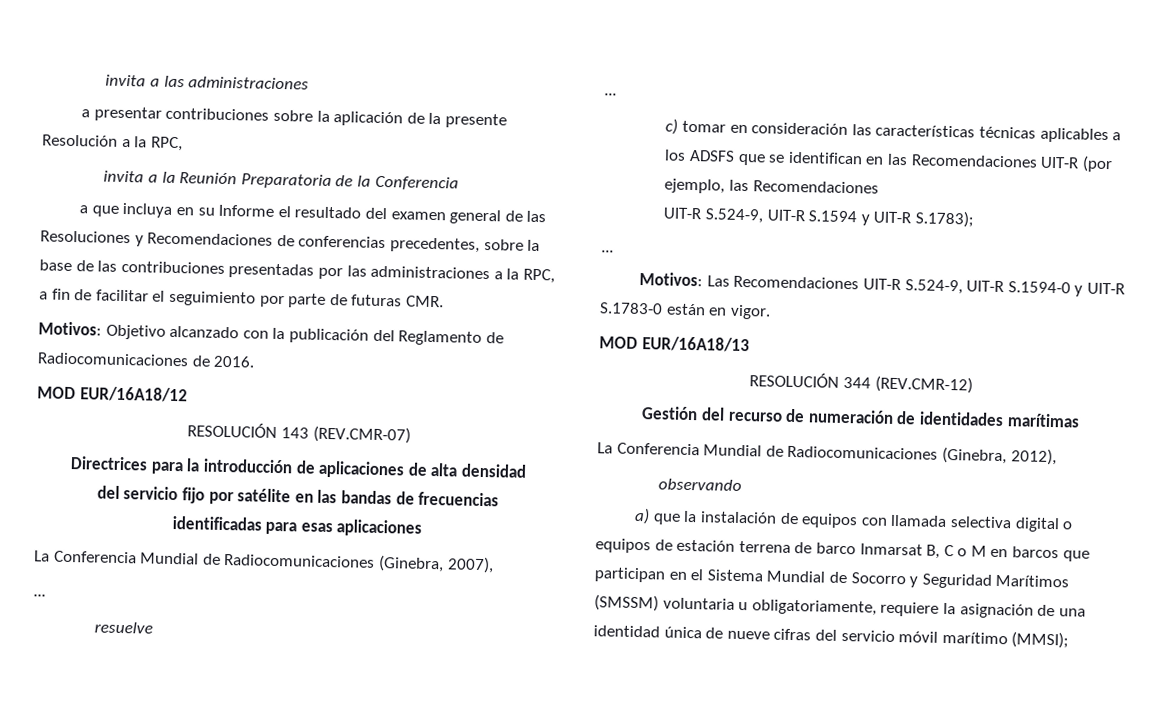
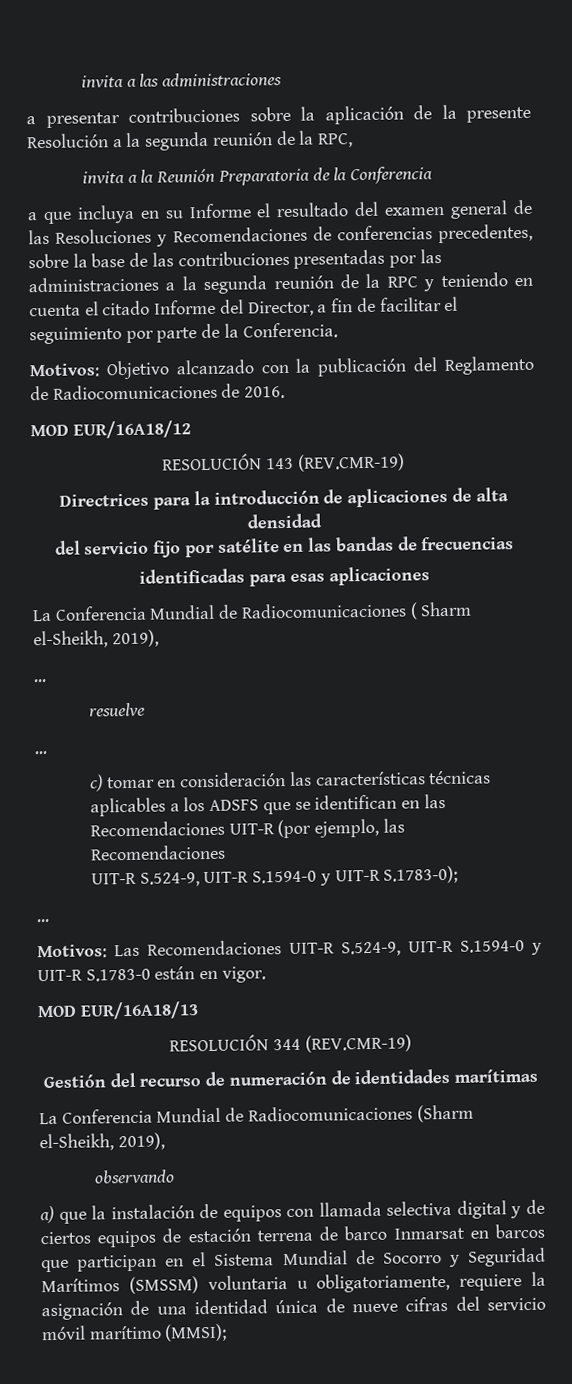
- a presentar contribuciones sobre la aplicación de la presente Resolución a la RPC,
+ a presentar contribuciones sobre la aplicación de la presente Resolución a la segunda reunión de la RPC,
- a que incluya en su Informe el resultado del examen general de las Resoluciones y Recomendaciones de conferencias precedentes, sobre la base de las contribuciones presentadas por las administraciones a la RPC, a fin de facilitar el seguimiento por parte de futuras CMR.
+ a que incluya en su Informe el resultado del examen general de las Resoluciones y Recomendaciones de conferencias precedentes, sobre la base de las contribuciones presentadas por las administraciones a la segunda reunión de la RPC y teniendo en cuenta el citado Informe del Director, a fin de facilitar el seguimiento por parte de la Conferencia.
- RESOLUCIÓN 143 (REV.CMR-07)
+ RESOLUCIÓN 143 (REV.CMR-19)
- La Conferencia Mundial de Radiocomunicaciones (Ginebra, 2007),
+ La Conferencia Mundial de Radiocomunicaciones ( Sharm el-Sheikh, 2019),
- UIT-R S.524-9, UIT-R S.1594 y UIT-R S.1783);
+ UIT-R S.524-9, UIT-R S.1594-0 y UIT-R S.1783-0);
- RESOLUCIÓN 344 (REV.CMR-12)
+ RESOLUCIÓN 344 (REV.CMR-19)
- La Conferencia Mundial de Radiocomunicaciones (Ginebra, 2012),
+ La Conferencia Mundial de Radiocomunicaciones (Sharm el-Sheikh, 2019),
- a) que la instalación de equipos con llamada selectiva digital o equipos de estación terrena de barco Inmarsat B, C o M en barcos que participan en el Sistema Mundial de Socorro y Seguridad Marítimos (SMSSM) voluntaria u obligatoriamente, requiere la asignación de una identidad única de nueve cifras del servicio móvil marítimo (MMSI);
+ a) que la instalación de equipos con llamada selectiva digital y de ciertos equipos de estación terrena de barco Inmarsat en barcos que participan en el Sistema Mundial de Socorro y Seguridad Marítimos (SMSSM) voluntaria u obligatoriamente, requiere la asignación de una identidad única de nueve cifras del servicio móvil marítimo (MMSI);

